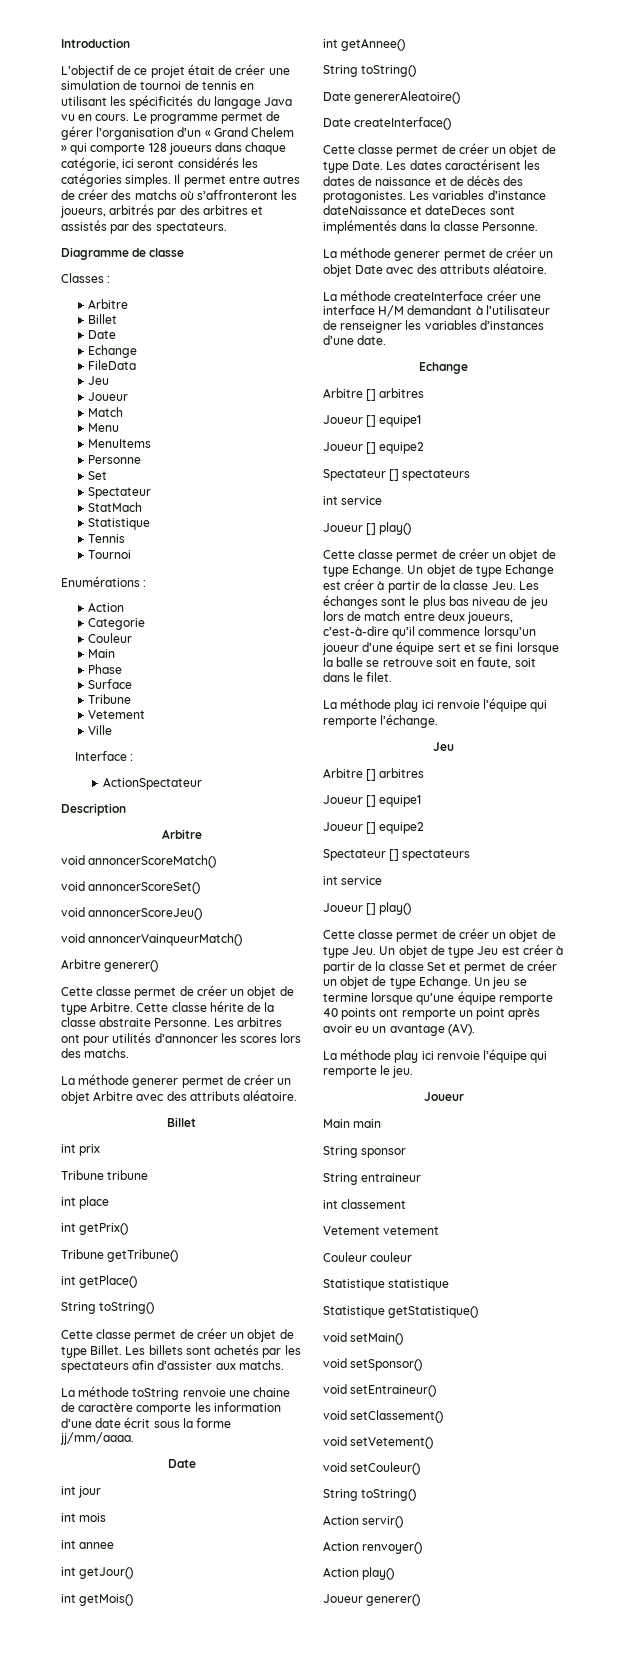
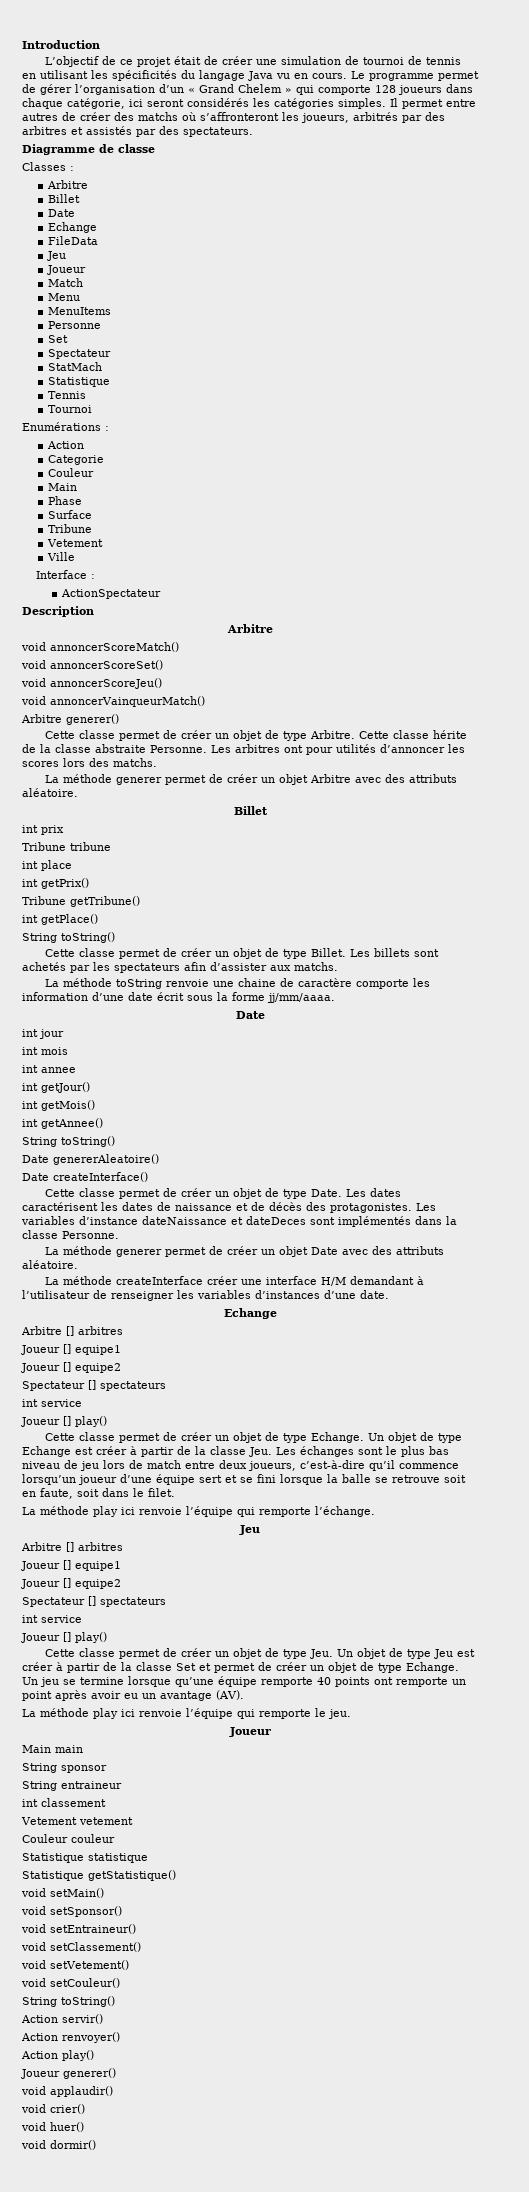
+ void applaudir()
+ void crier()
+ void huer()
+ void dormir()

